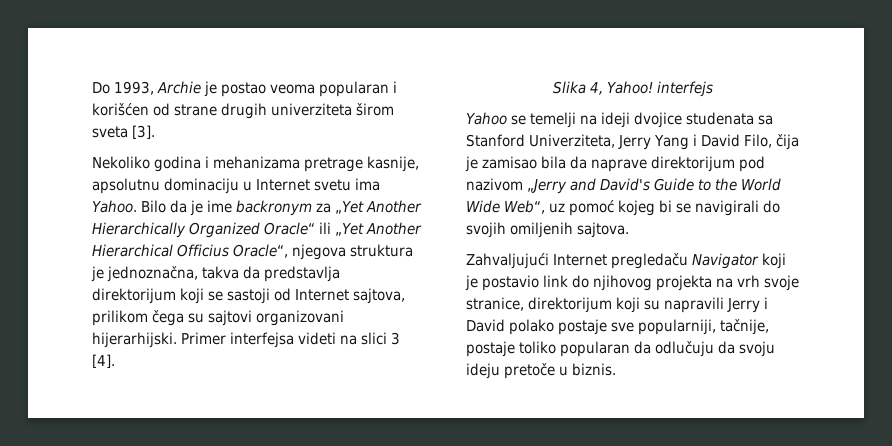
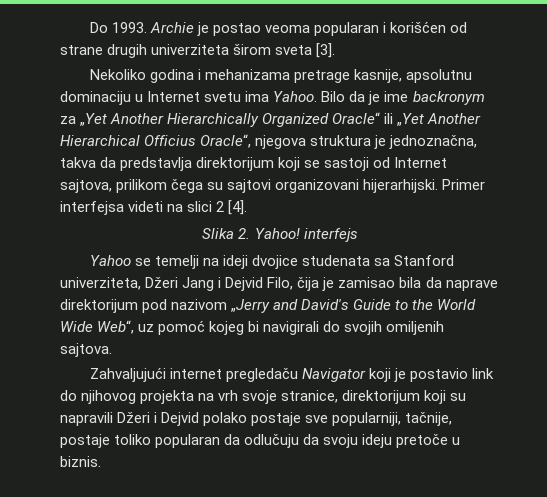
- Do 1993, Archie je postao veoma popularan i korišćen od strane drugih univerziteta širom sveta [3].
+ Do 1993. Archie je postao veoma popularan i korišćen od strane drugih univerziteta širom sveta [3].
- Primer interfejsa videti na slici 3 [4].
+ Primer interfejsa videti na slici 2 [4].
- Slika 4, Yahoo! interfejs
+ Slika 2. Yahoo! interfejs
- Yahoo se temelji na ideji dvojice studenata sa Stanford Univerziteta, Jerry Yang i David Filo, čija je zamisao bila da naprave direktorijum pod nazivom „Jerry and David's Guide to the World Wide Web“, uz pomoć kojeg bi se navigirali do svojih omiljenih sajtova.
+ Yahoo se temelji na ideji dvojice studenata sa Stanford univerziteta, Džeri Jang i Dejvid Filo, čija je zamisao bila da naprave direktorijum pod nazivom „Jerry and David's Guide to the World Wide Web“, uz pomoć kojeg bi navigirali do svojih omiljenih sajtova.
- Zahvaljujući Internet pregledaču Navigator koji je postavio link do njihovog projekta na vrh svoje stranice, direktorijum koji su napravili Jerry i David polako postaje sve popularniji, tačnije, postaje toliko popularan da odlučuju da svoju ideju pretoče u biznis.
+ Zahvaljujući internet pregledaču Navigator koji je postavio link do njihovog projekta na vrh svoje stranice, direktorijum koji su napravili Džeri i Dejvid polako postaje sve popularniji, tačnije, postaje toliko popularan da odlučuju da svoju ideju pretoče u biznis.

